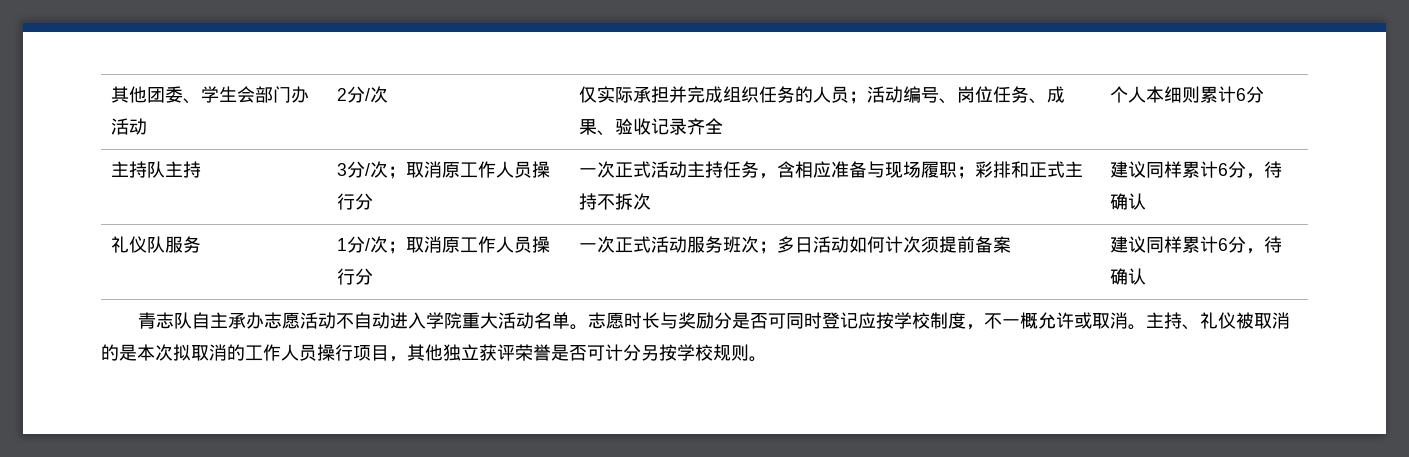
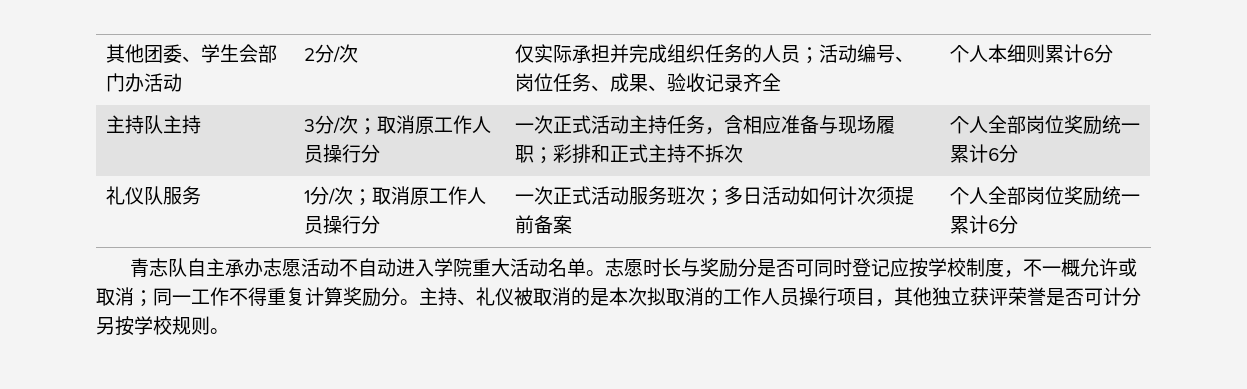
- 主持队主持 | 3分/次；取消原工作人员操行分 | 一次正式活动主持任务，含相应准备与现场履职；彩排和正式主持不拆次 | 建议同样累计6分，待确认
+ 主持队主持 | 3分/次；取消原工作人员操行分 | 一次正式活动主持任务，含相应准备与现场履职；彩排和正式主持不拆次 | 个人全部岗位奖励统一累计6分
- 礼仪队服务 | 1分/次；取消原工作人员操行分 | 一次正式活动服务班次；多日活动如何计次须提前备案 | 建议同样累计6分，待确认
+ 礼仪队服务 | 1分/次；取消原工作人员操行分 | 一次正式活动服务班次；多日活动如何计次须提前备案 | 个人全部岗位奖励统一累计6分
- 志愿时长与奖励分是否可同时登记应按学校制度，不一概允许或取消。
+ 志愿时长与奖励分是否可同时登记应按学校制度，不一概允许或取消；同一工作不得重复计算奖励分。

